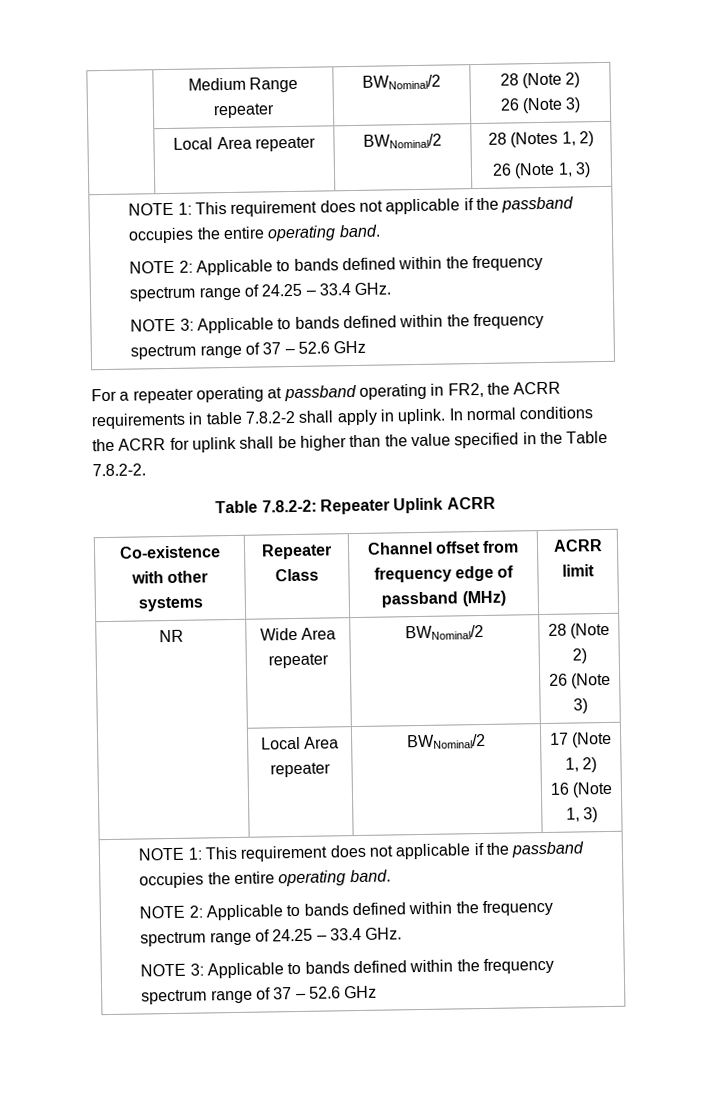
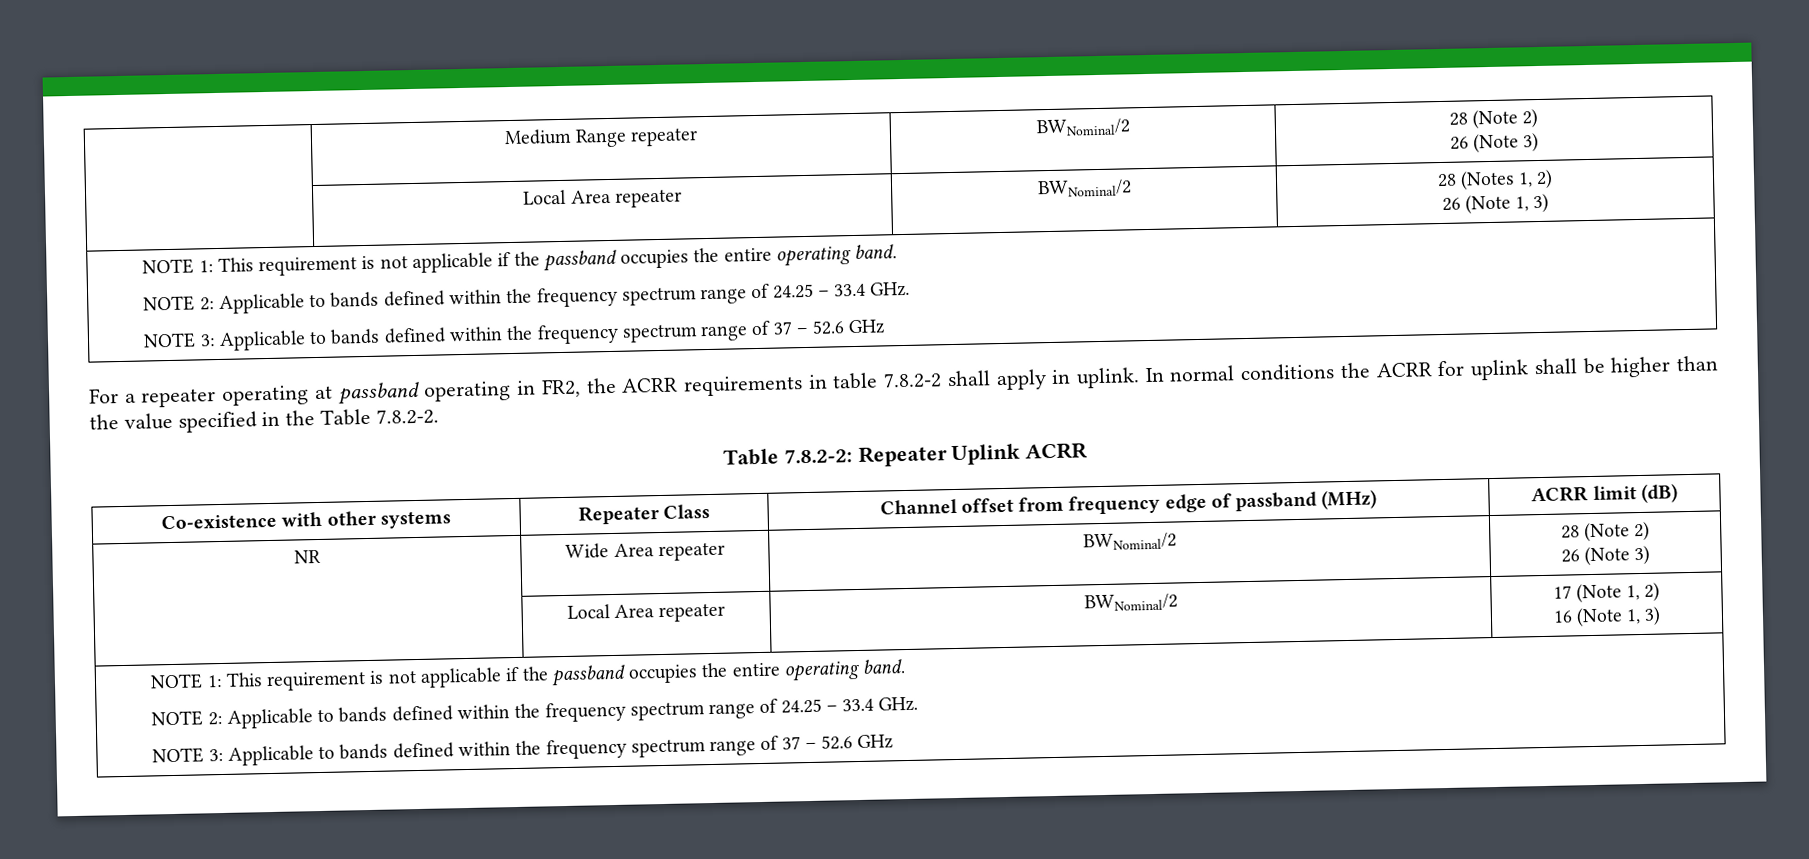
  | Local Area repeater | BWNominal/2 | 28 (Notes 1, 2)
  26 (Note 1, 3)
- NOTE 1: This requirement does not applicable if the passband occupies the entire operating band.
+ NOTE 1: This requirement is not applicable if the passband occupies the entire operating band.
- Co-existence with other systems | Repeater Class | Channel offset from frequency edge of passband (MHz) | ACRR limit
+ Co-existence with other systems | Repeater Class | Channel offset from frequency edge of passband (MHz) | ACRR limit (dB)
  | Local Area repeater | BWNominal/2 | 17 (Note 1, 2)
  16 (Note 1, 3)
- NOTE 1: This requirement does not applicable if the passband occupies the entire operating band.
+ NOTE 1: This requirement is not applicable if the passband occupies the entire operating band.

